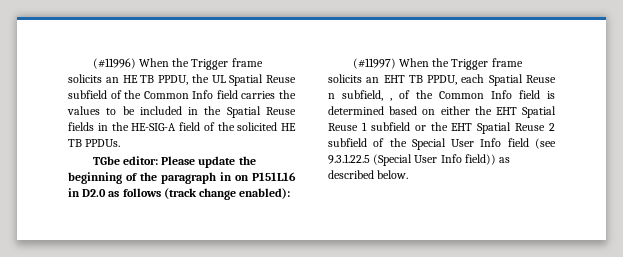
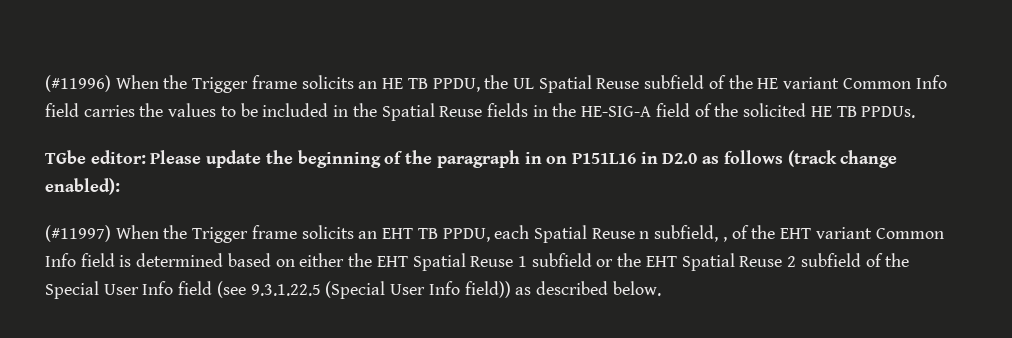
- (#11996) When the Trigger frame solicits an HE TB PPDU, the UL Spatial Reuse subfield of the Common Info field carries the values to be included in the Spatial Reuse fields in the HE-SIG-A field of the solicited HE TB PPDUs.
+ (#11996) When the Trigger frame solicits an HE TB PPDU, the UL Spatial Reuse subfield of the HE variant Common Info field carries the values to be included in the Spatial Reuse fields in the HE-SIG-A field of the solicited HE TB PPDUs.
- (#11997) When the Trigger frame solicits an EHT TB PPDU, each Spatial Reuse n subfield, , of the Common Info field is determined based on either the EHT Spatial Reuse 1 subfield or the EHT Spatial Reuse 2 subfield of the Special User Info field (see 9.3.1.22.5 (Special User Info field)) as described below.
+ (#11997) When the Trigger frame solicits an EHT TB PPDU, each Spatial Reuse n subfield, , of the EHT variant Common Info field is determined based on either the EHT Spatial Reuse 1 subfield or the EHT Spatial Reuse 2 subfield of the Special User Info field (see 9.3.1.22.5 (Special User Info field)) as described below.

